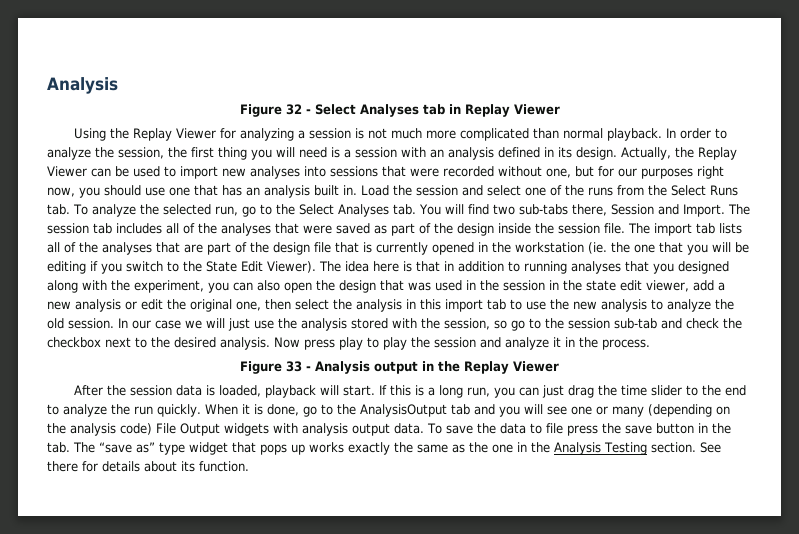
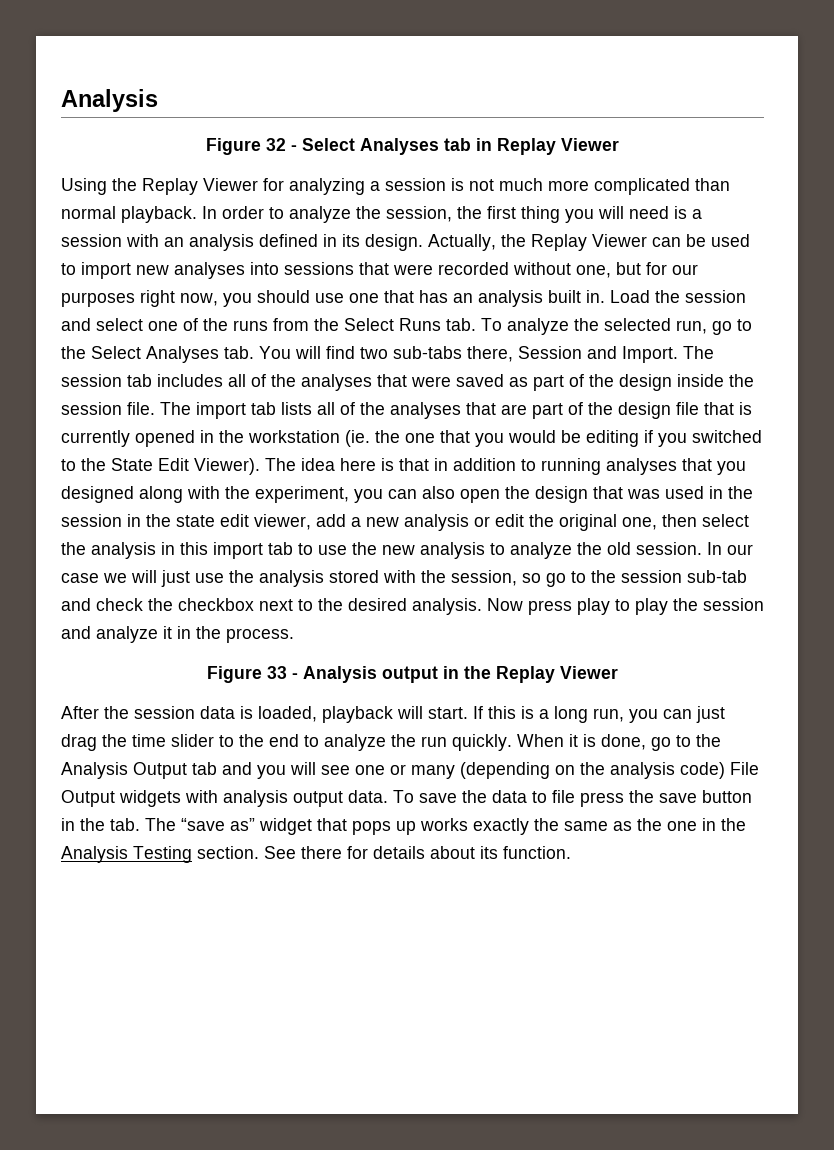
- The import tab lists all of the analyses that are part of the design file that is currently opened in the workstation (ie. the one that you will be editing if you switch to the State Edit Viewer).
+ The import tab lists all of the analyses that are part of the design file that is currently opened in the workstation (ie. the one that you would be editing if you switched to the State Edit Viewer).
- When it is done, go to the AnalysisOutput tab and you will see one or many (depending on the analysis code) File Output widgets with analysis output data.
+ When it is done, go to the Analysis Output tab and you will see one or many (depending on the analysis code) File Output widgets with analysis output data.
- To save the data to file press the save button in the tab. The “save as” type widget that pops up works exactly the same as the one in the Analysis Testing section.
+ To save the data to file press the save button in the tab. The “save as” widget that pops up works exactly the same as the one in the Analysis Testing section.

